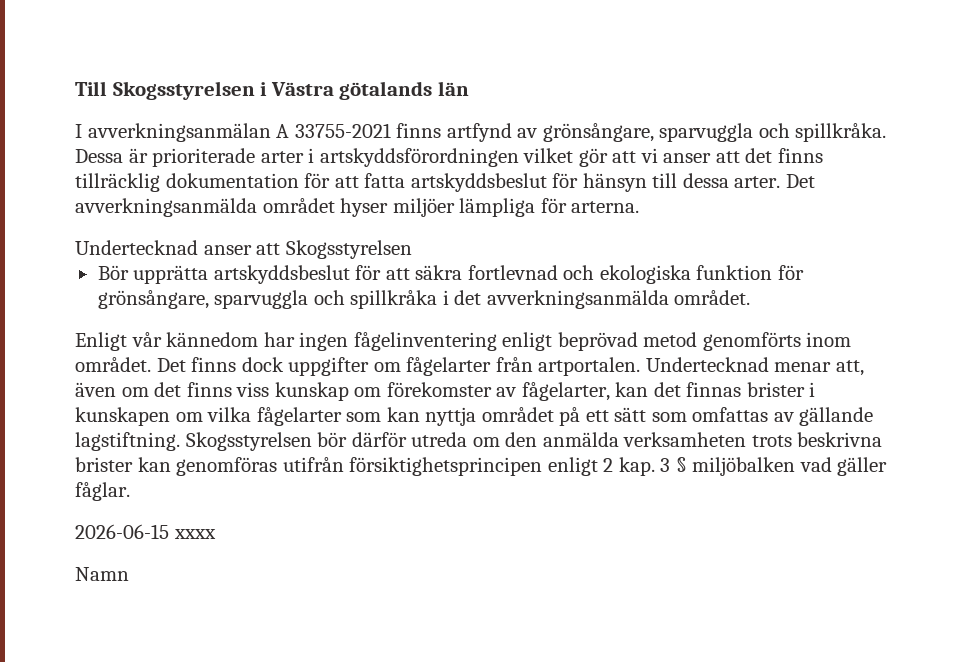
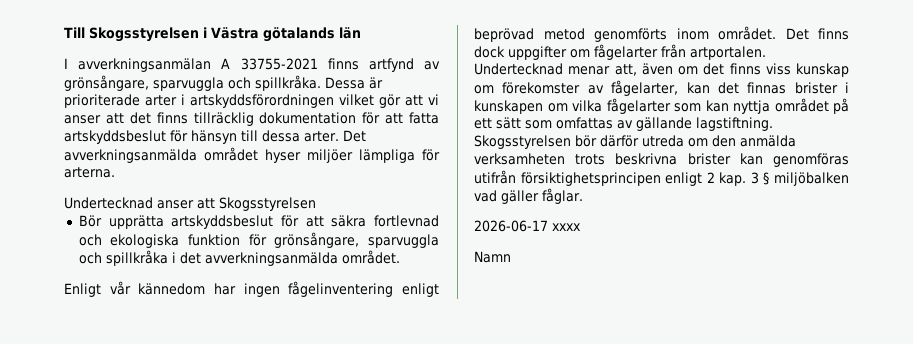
- 2026-06-15 xxxx
+ 2026-06-17 xxxx

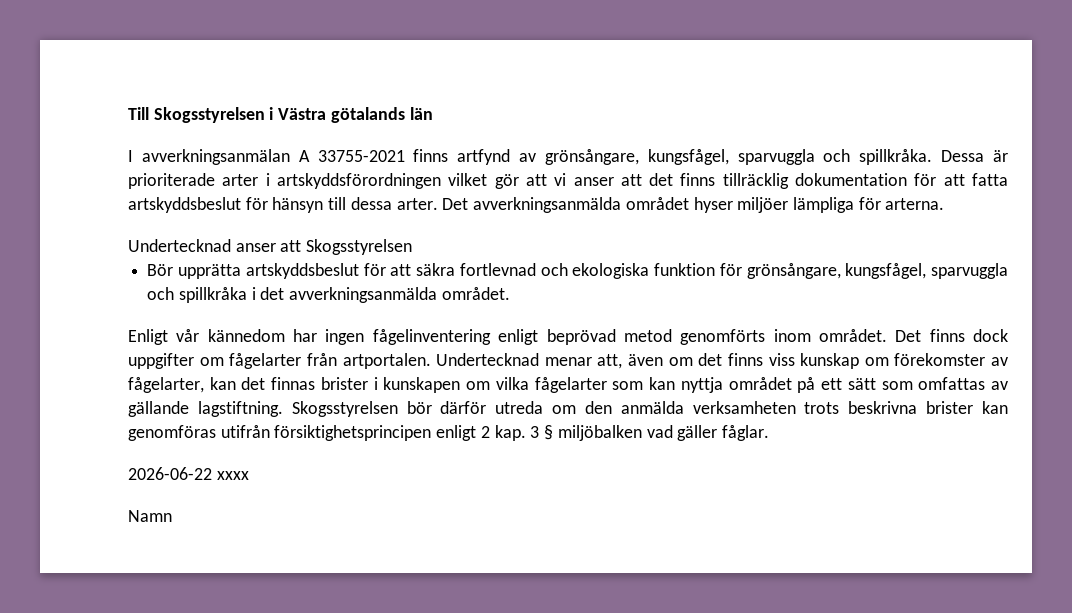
- I avverkningsanmälan A 33755-2021 finns artfynd av grönsångare, sparvuggla och spillkråka.
+ I avverkningsanmälan A 33755-2021 finns artfynd av grönsångare, kungsfågel, sparvuggla och spillkråka.
- Bör upprätta artskyddsbeslut för att säkra fortlevnad och ekologiska funktion för grönsångare, sparvuggla och spillkråka i det avverkningsanmälda området.
+ Bör upprätta artskyddsbeslut för att säkra fortlevnad och ekologiska funktion för grönsångare, kungsfågel, sparvuggla och spillkråka i det avverkningsanmälda området.
- 2026-06-17 xxxx
+ 2026-06-22 xxxx

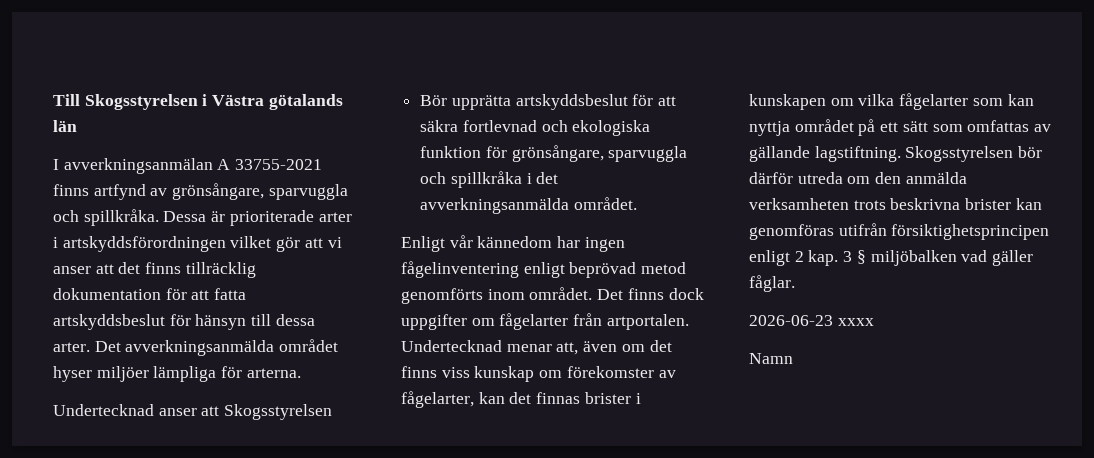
- I avverkningsanmälan A 33755-2021 finns artfynd av grönsångare, kungsfågel, sparvuggla och spillkråka.
+ I avverkningsanmälan A 33755-2021 finns artfynd av grönsångare, sparvuggla och spillkråka.
- Bör upprätta artskyddsbeslut för att säkra fortlevnad och ekologiska funktion för grönsångare, kungsfågel, sparvuggla och spillkråka i det avverkningsanmälda området.
+ Bör upprätta artskyddsbeslut för att säkra fortlevnad och ekologiska funktion för grönsångare, sparvuggla och spillkråka i det avverkningsanmälda området.
- 2026-06-22 xxxx
+ 2026-06-23 xxxx

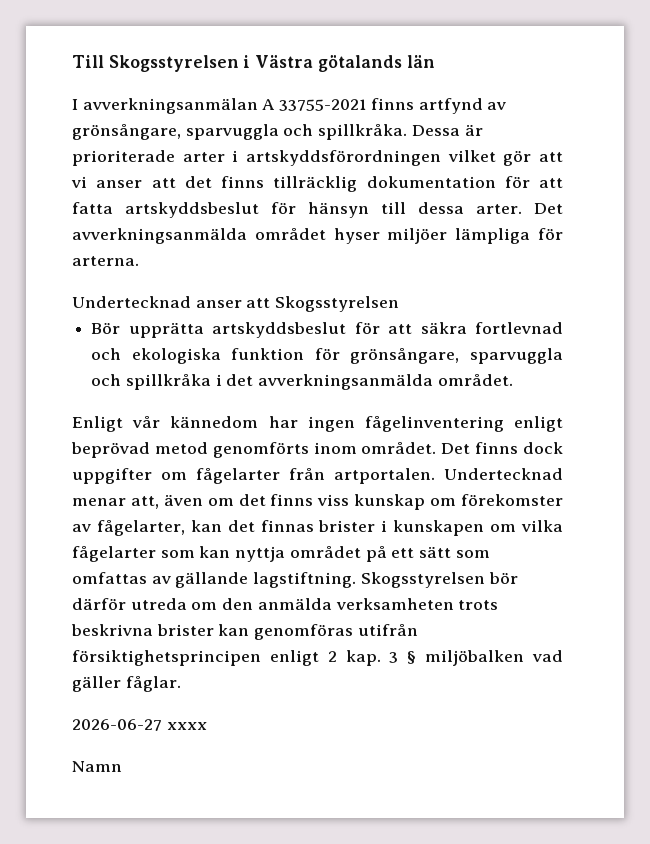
- 2026-06-23 xxxx
+ 2026-06-27 xxxx

